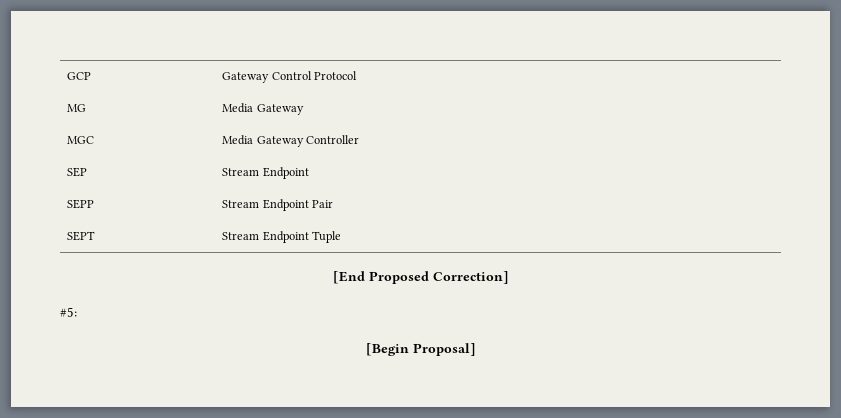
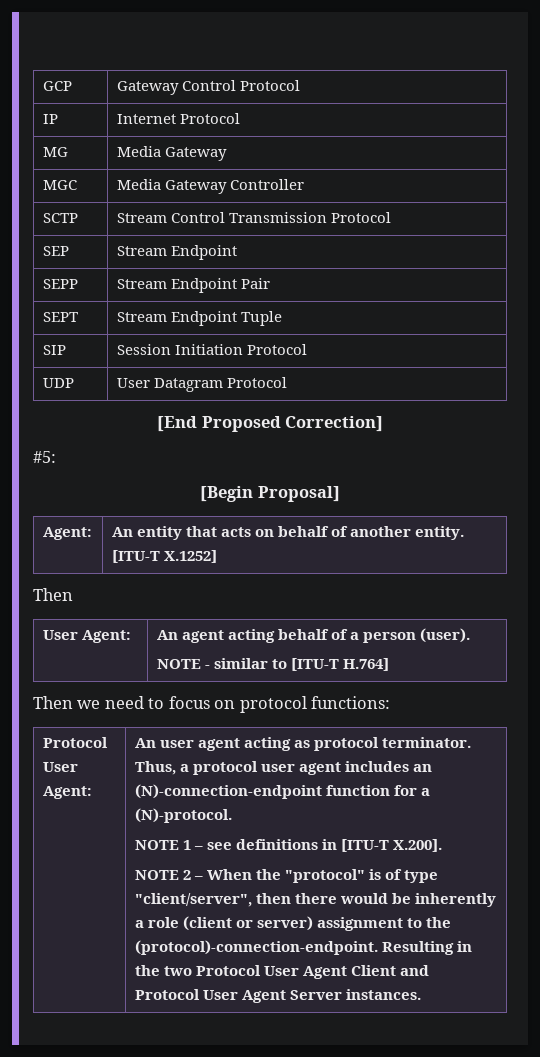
+ IP | Internet Protocol
+ SCTP | Stream Control Transmission Protocol
+ SIP | Session Initiation Protocol
+ UDP | User Datagram Protocol
+ Agent: | An entity that acts on behalf of another entity. [ITU-T X.1252]
+ Then
+ User Agent: | An agent acting behalf of a person (user).
+ NOTE - similar to [ITU-T H.764]
+ Then we need to focus on protocol functions:
+ Protocol User Agent: | An user agent acting as protocol terminator. Thus, a protocol user agent includes an (N)-connection-endpoint function for a (N)-protocol.
+ NOTE 1 – see definitions in [ITU-T X.200].
+ NOTE 2 – When the "protocol" is of type "client/server", then there would be inherently a role (client or server) assignment to the (protocol)-connection-endpoint. Resulting in the two Protocol User Agent Client and Protocol User Agent Server instances.

